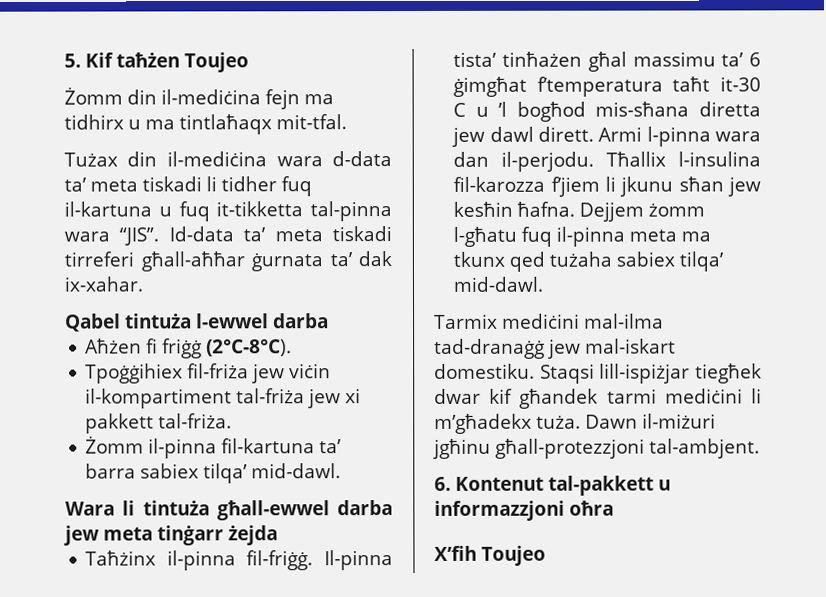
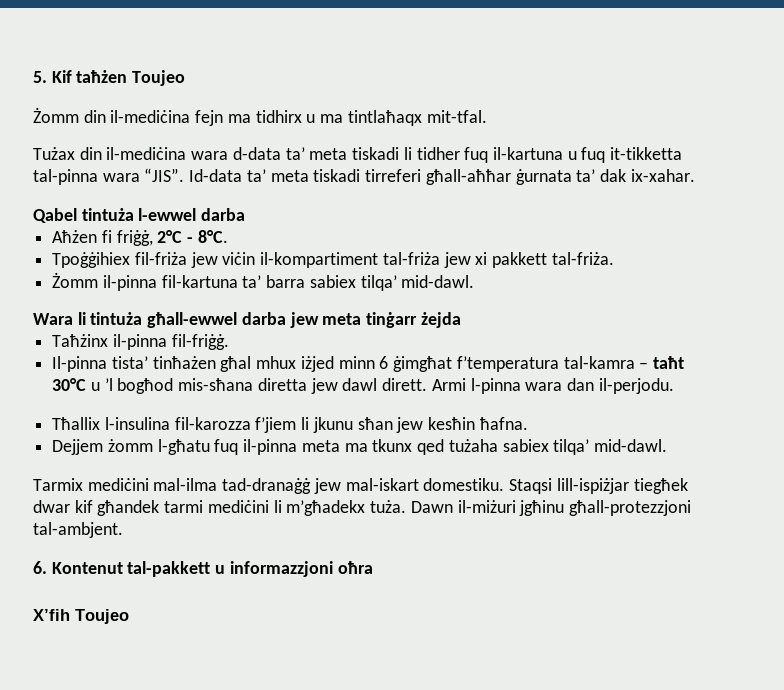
- Aħżen fi friġġ (2°C-8°C).
+ Aħżen fi friġġ, 2°C - 8°C.
- Taħżinx il-pinna fil-friġġ. Il-pinna tista’ tinħażen għal massimu ta’ 6 ġimgħat f’temperatura taħt it-30 C u ’l bogħod mis-sħana diretta jew dawl dirett.
+ Taħżinx il-pinna fil-friġġ.
+ Il-pinna tista’ tinħażen għal mhux iżjed minn 6 ġimgħat f’temperatura tal-kamra – taħt 30°C u ’l bogħod mis-sħana diretta jew dawl dirett.
- Armi l-pinna wara dan il-perjodu. Tħallix l-insulina fil-karozza f’jiem li jkunu sħan jew kesħin ħafna. Dejjem żomm l-għatu fuq il-pinna meta ma tkunx qed tużaha sabiex tilqa’ mid-dawl.
+ Armi l-pinna wara dan il-perjodu.
+ Tħallix l-insulina fil-karozza f’jiem li jkunu sħan jew kesħin ħafna.
+ Dejjem żomm l-għatu fuq il-pinna meta ma tkunx qed tużaha sabiex tilqa’ mid-dawl.

